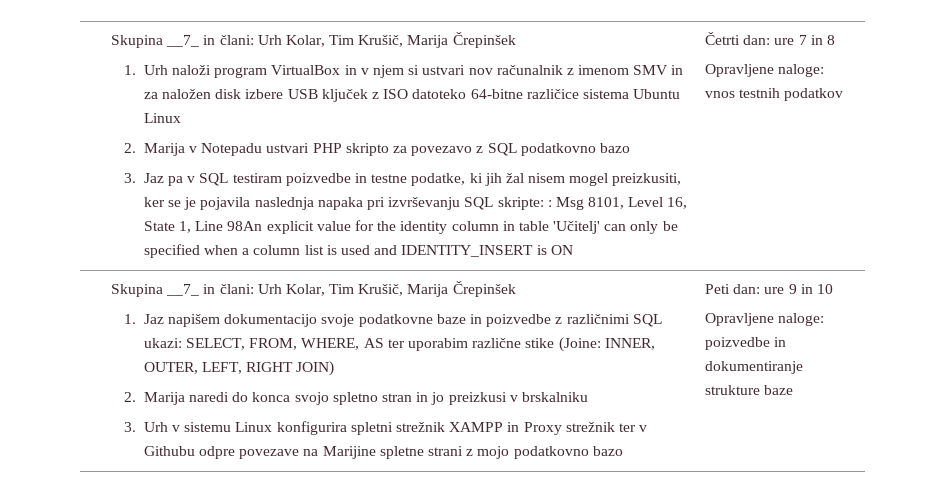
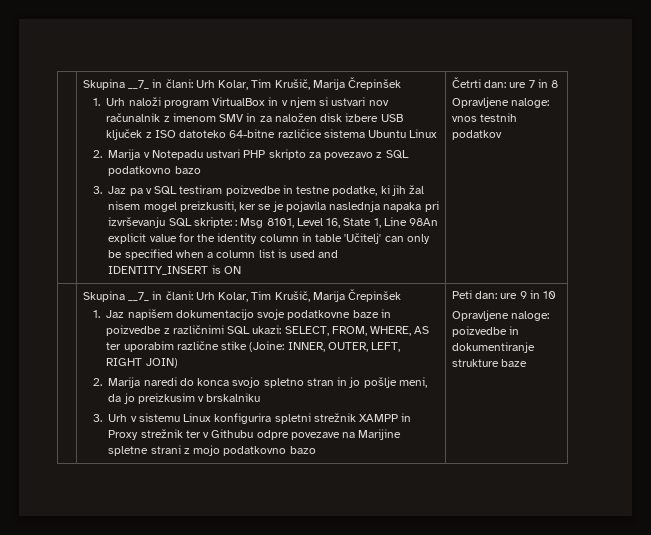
- 2. Marija naredi do konca svojo spletno stran in jo preizkusi v brskalniku
+ 2. Marija naredi do konca svojo spletno stran in jo pošlje meni, da jo preizkusim v brskalniku

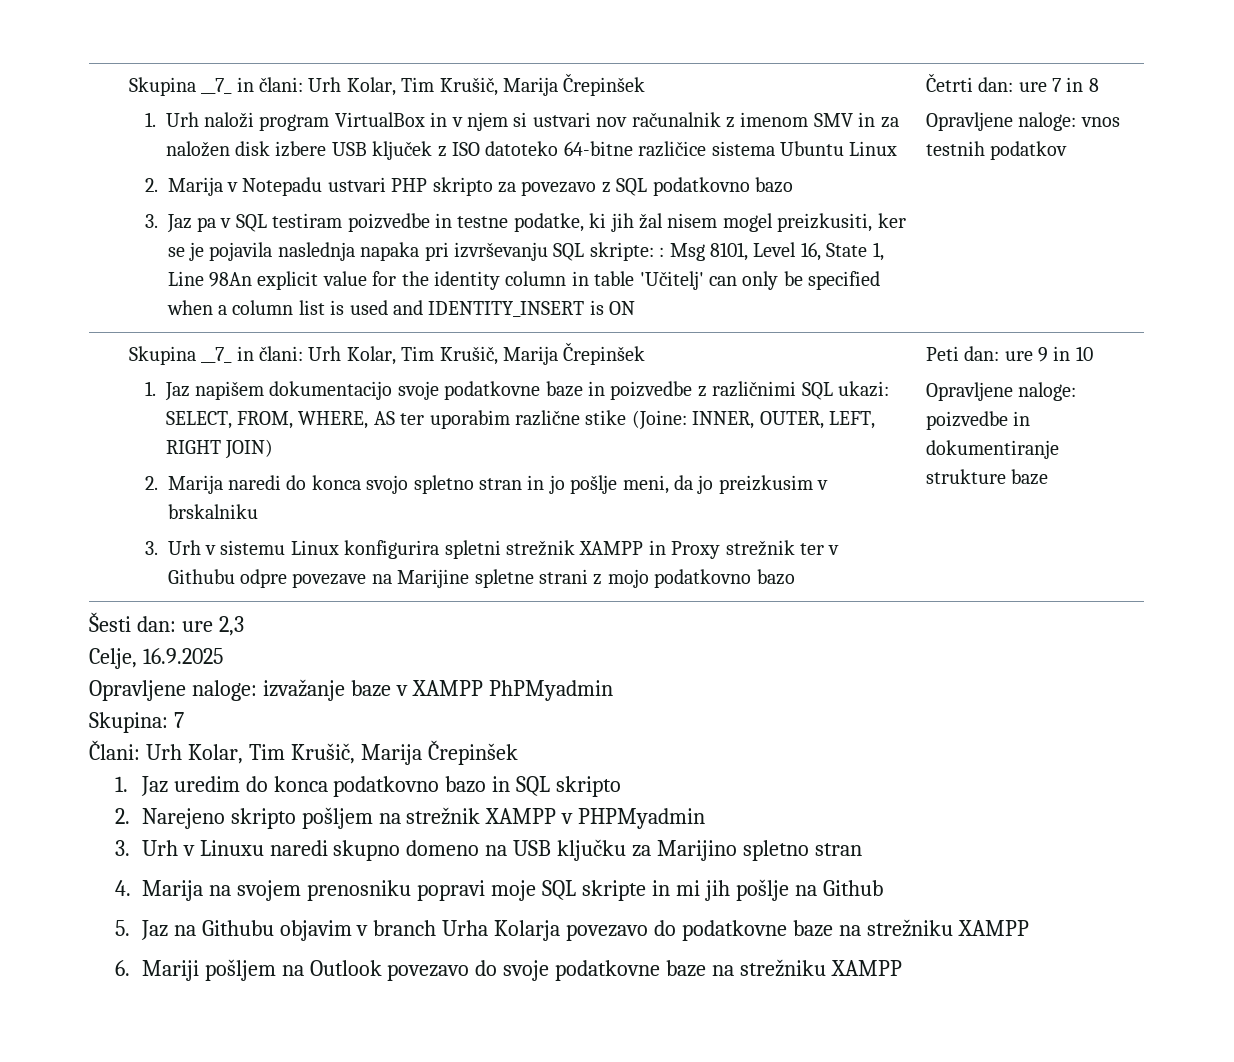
+ Šesti dan: ure 2,3
+ Celje, 16.9.2025
+ Opravljene naloge: izvažanje baze v XAMPP PhPMyadmin
+ Skupina: 7
+ Člani: Urh Kolar, Tim Krušič, Marija Črepinšek
+ 1. Jaz uredim do konca podatkovno bazo in SQL skripto
+ 2. Narejeno skripto pošljem na strežnik XAMPP v PHPMyadmin
+ 3. Urh v Linuxu naredi skupno domeno na USB ključku za Marijino spletno stran
+ 4. Marija na svojem prenosniku popravi moje SQL skripte in mi jih pošlje na Github
+ 5. Jaz na Githubu objavim v branch Urha Kolarja povezavo do podatkovne baze na strežniku XAMPP
+ 6. Mariji pošljem na Outlook povezavo do svoje podatkovne baze na strežniku XAMPP

